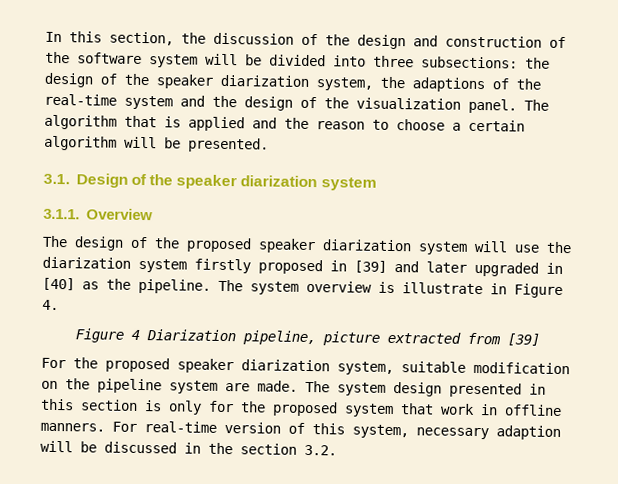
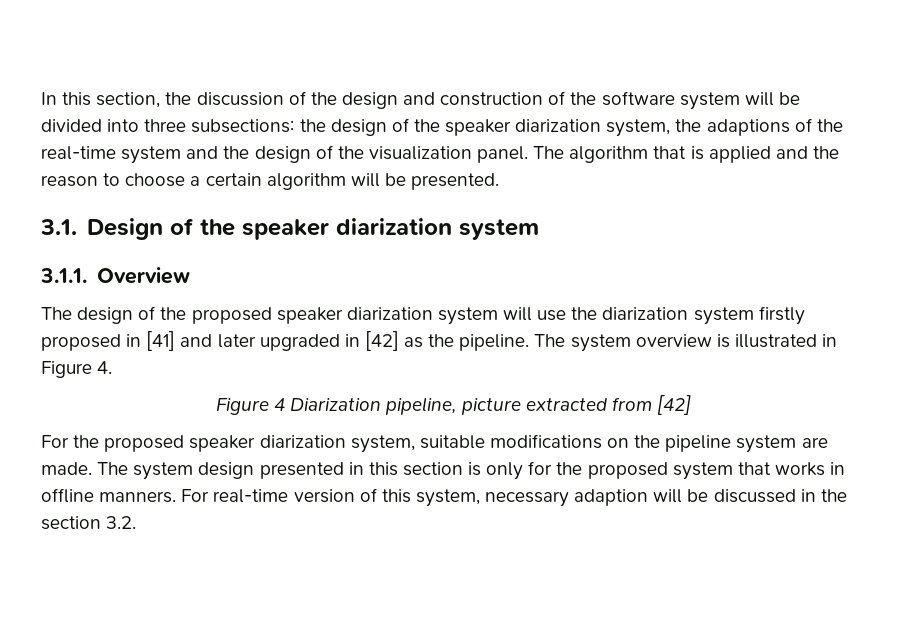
- The design of the proposed speaker diarization system will use the diarization system firstly proposed in [39] and later upgraded in [40] as the pipeline.
+ The design of the proposed speaker diarization system will use the diarization system firstly proposed in [41] and later upgraded in [42] as the pipeline.
- The system overview is illustrate in Figure 4.
+ The system overview is illustrated in Figure 4.
- Figure 4 Diarization pipeline, picture extracted from [39]
+ Figure 4 Diarization pipeline, picture extracted from [42]
- For the proposed speaker diarization system, suitable modification on the pipeline system are made.
+ For the proposed speaker diarization system, suitable modifications on the pipeline system are made.
- The system design presented in this section is only for the proposed system that work in offline manners.
+ The system design presented in this section is only for the proposed system that works in offline manners.

